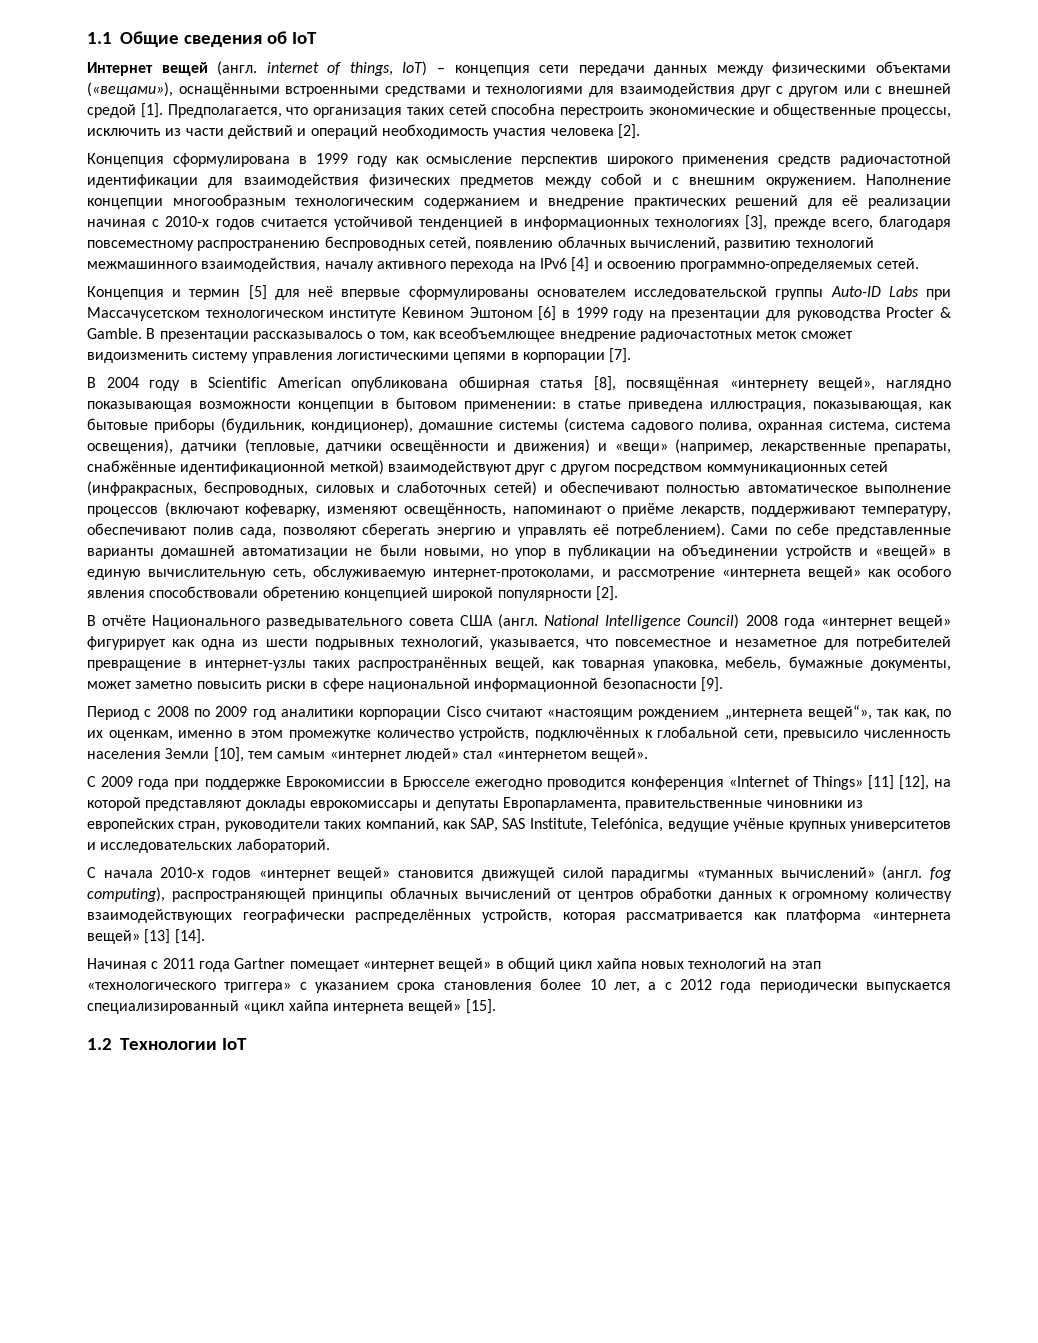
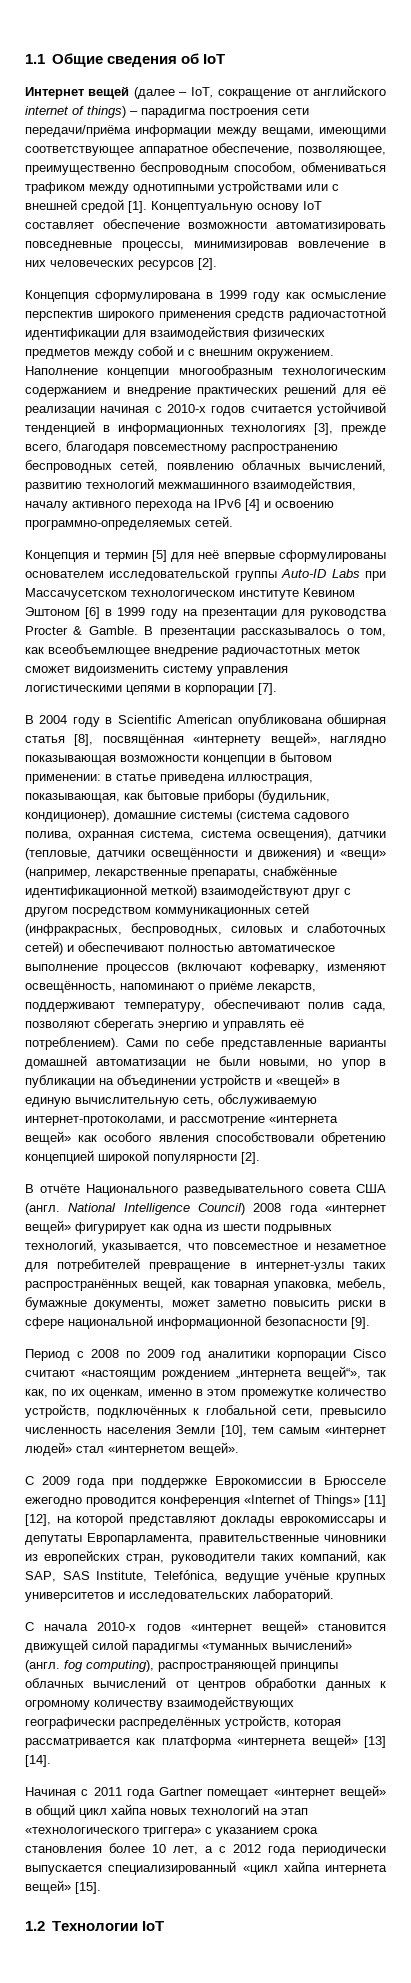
- Интернет вещей (англ. internet of things, IoT) – концепция сети передачи данных между физическими объектами («вещами»), оснащёнными встроенными средствами и технологиями для взаимодействия друг с другом или с внешней средой [1].
+ Интернет вещей (далее – IoT, сокращение от английского internet of things) – парадигма построения сети передачи/приёма информации между вещами, имеющими соответствующее аппаратное обеспечение, позволяющее, преимущественно беспроводным способом, обмениваться трафиком между однотипными устройствами или с внешней средой [1].
- Предполагается, что организация таких сетей способна перестроить экономические и общественные процессы, исключить из части действий и операций необходимость участия человека [2].
+ Концептуальную основу IoT составляет обеспечение возможности автоматизировать повседневные процессы, минимизировав вовлечение в них человеческих ресурсов [2].

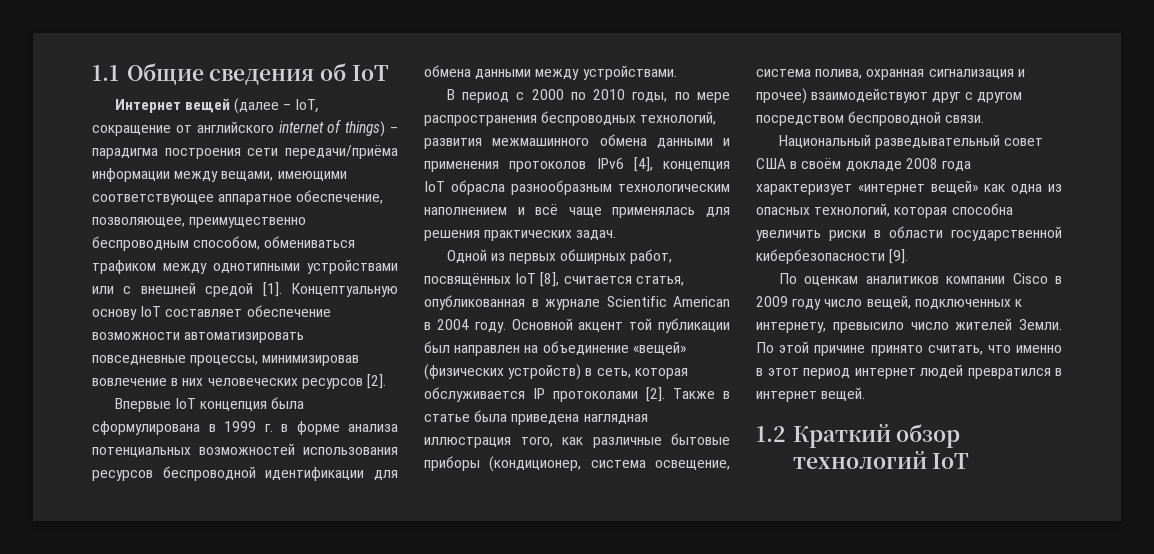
- Концепция сформулирована в 1999 году как осмысление перспектив широкого применения средств радиочастотной идентификации для взаимодействия физических предметов между собой и с внешним окружением. Наполнение концепции многообразным технологическим содержанием и внедрение практических решений для её реализации начиная с 2010-х годов считается устойчивой тенденцией в информационных технологиях [3], прежде всего, благодаря повсеместному распространению беспроводных сетей, появлению облачных вычислений, развитию технологий межмашинного взаимодействия, началу активного перехода на IPv6 [4] и освоению программно-определяемых сетей.
- Концепция и термин [5] для неё впервые сформулированы основателем исследовательской группы Auto-ID Labs при Массачусетском технологическом институте Кевином Эштоном [6] в 1999 году на презентации для руководства Procter & Gamble. В презентации рассказывалось о том, как всеобъемлющее внедрение радиочастотных меток сможет видоизменить систему управления логистическими цепями в корпорации [7].
- В 2004 году в Scientific American опубликована обширная статья [8], посвящённая «интернету вещей», наглядно показывающая возможности концепции в бытовом применении: в статье приведена иллюстрация, показывающая, как бытовые приборы (будильник, кондиционер), домашние системы (система садового полива, охранная система, система освещения), датчики (тепловые, датчики освещённости и движения) и «вещи» (например, лекарственные препараты, снабжённые идентификационной меткой) взаимодействуют друг с другом посредством коммуникационных сетей (инфракрасных, беспроводных, силовых и слаботочных сетей) и обеспечивают полностью автоматическое выполнение процессов (включают кофеварку, изменяют освещённость, напоминают о приёме лекарств, поддерживают температуру, обеспечивают полив сада, позволяют сберегать энергию и управлять её потреблением). Сами по себе представленные варианты домашней автоматизации не были новыми, но упор в публикации на объединении устройств и «вещей» в единую вычислительную сеть, обслуживаемую интернет-протоколами, и рассмотрение «интернета вещей» как особого явления способствовали обретению концепцией широкой популярности [2].
- В отчёте Национального разведывательного совета США (англ. National Intelligence Council) 2008 года «интернет вещей» фигурирует как одна из шести подрывных технологий, указывается, что повсеместное и незаметное для потребителей превращение в интернет-узлы таких распространённых вещей, как товарная упаковка, мебель, бумажные документы, может заметно повысить риски в сфере национальной информационной безопасности [9].
- Период с 2008 по 2009 год аналитики корпорации Cisco считают «настоящим рождением „интернета вещей“», так как, по их оценкам, именно в этом промежутке количество устройств, подключённых к глобальной сети, превысило численность населения Земли [10], тем самым «интернет людей» стал «интернетом вещей».
- С 2009 года при поддержке Еврокомиссии в Брюсселе ежегодно проводится конференция «Internet of Things» [11] [12], на которой представляют доклады еврокомиссары и депутаты Европарламента, правительственные чиновники из европейских стран, руководители таких компаний, как SAP, SAS Institute, Telefónica, ведущие учёные крупных университетов и исследовательских лабораторий.
- С начала 2010-х годов «интернет вещей» становится движущей силой парадигмы «туманных вычислений» (англ. fog computing), распространяющей принципы облачных вычислений от центров обработки данных к огромному количеству взаимодействующих географически распределённых устройств, которая рассматривается как платформа «интернета вещей» [13] [14].
- Начиная с 2011 года Gartner помещает «интернет вещей» в общий цикл хайпа новых технологий на этап «технологического триггера» с указанием срока становления более 10 лет, а с 2012 года периодически выпускается специализированный «цикл хайпа интернета вещей» [15].
- 1.2 Технологии IoT
+ Впервые IoT концепция была сформулирована в 1999 г. в форме анализа потенциальных возможностей использования ресурсов беспроводной идентификации для обмена данными между устройствами.
+ В период с 2000 по 2010 годы, по мере распространения беспроводных технологий, развития межмашинного обмена данными и применения протоколов IPv6 [4], концепция IoT обрасла разнообразным технологическим наполнением и всё чаще применялась для решения практических задач.
+ Одной из первых обширных работ, посвящённых IoT [8], считается статья, опубликованная в журнале Scientific American в 2004 году. Основной акцент той публикации был направлен на объединение «вещей» (физических устройств) в сеть, которая обслуживается IP протоколами [2]. Также в статье была приведена наглядная иллюстрация того, как различные бытовые приборы (кондиционер, система освещение, система полива, охранная сигнализация и прочее) взаимодействуют друг с другом посредством беспроводной связи.
+ Национальный разведывательный совет США в своём докладе 2008 года характеризует «интернет вещей» как одна из опасных технологий, которая способна увеличить риски в области государственной кибербезопасности [9].
+ По оценкам аналитиков компании Cisco в 2009 году число вещей, подключенных к интернету, превысило число жителей Земли. По этой причине принято считать, что именно в этот период интернет людей превратился в интернет вещей.
+ 1.2 Краткий обзор технологий IoT

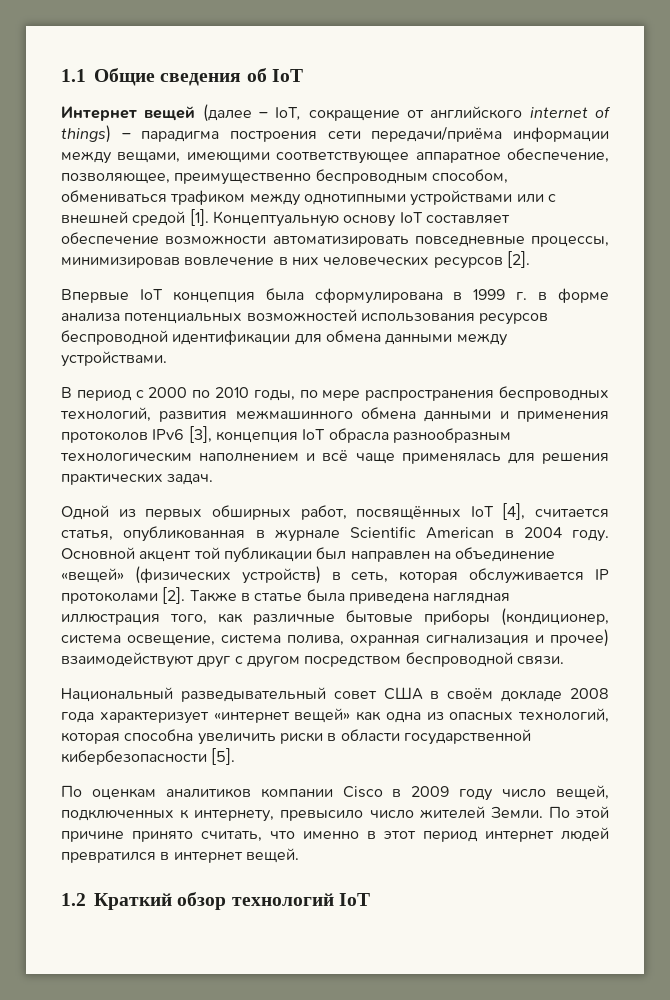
- В период с 2000 по 2010 годы, по мере распространения беспроводных технологий, развития межмашинного обмена данными и применения протоколов IPv6 [4], концепция IoT обрасла разнообразным технологическим наполнением и всё чаще применялась для решения практических задач.
+ В период с 2000 по 2010 годы, по мере распространения беспроводных технологий, развития межмашинного обмена данными и применения протоколов IPv6 [3], концепция IoT обрасла разнообразным технологическим наполнением и всё чаще применялась для решения практических задач.
- Одной из первых обширных работ, посвящённых IoT [8], считается статья, опубликованная в журнале Scientific American в 2004 году.
+ Одной из первых обширных работ, посвящённых IoT [4], считается статья, опубликованная в журнале Scientific American в 2004 году.
- Национальный разведывательный совет США в своём докладе 2008 года характеризует «интернет вещей» как одна из опасных технологий, которая способна увеличить риски в области государственной кибербезопасности [9].
+ Национальный разведывательный совет США в своём докладе 2008 года характеризует «интернет вещей» как одна из опасных технологий, которая способна увеличить риски в области государственной кибербезопасности [5].

